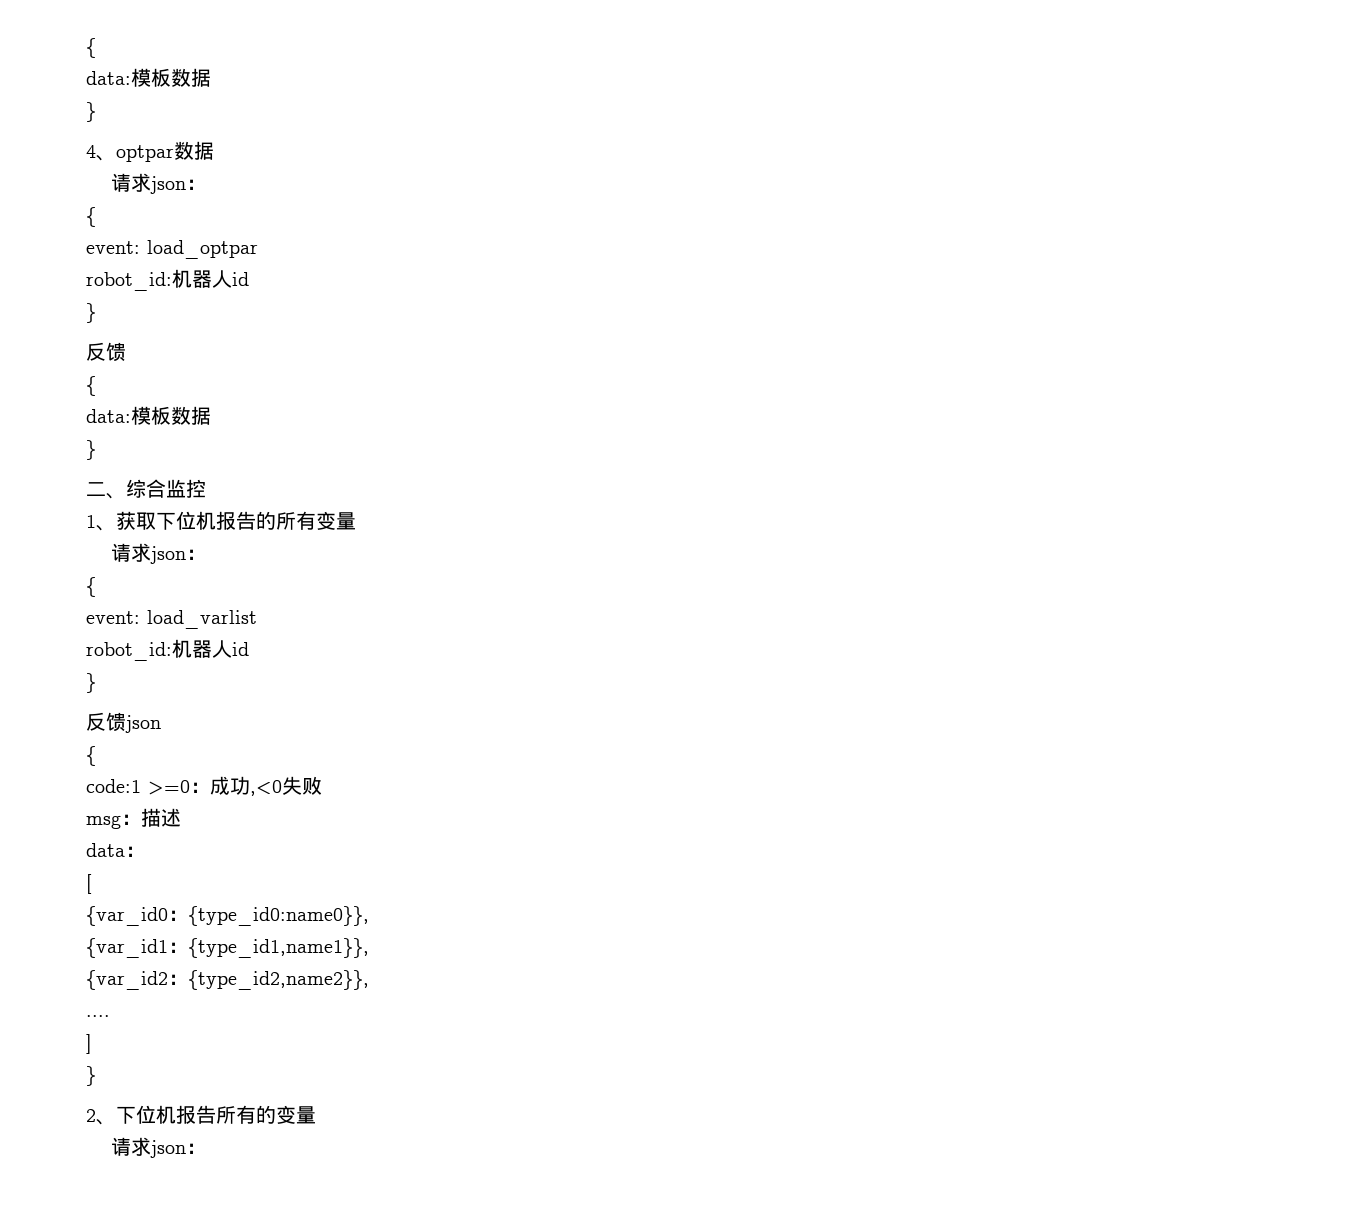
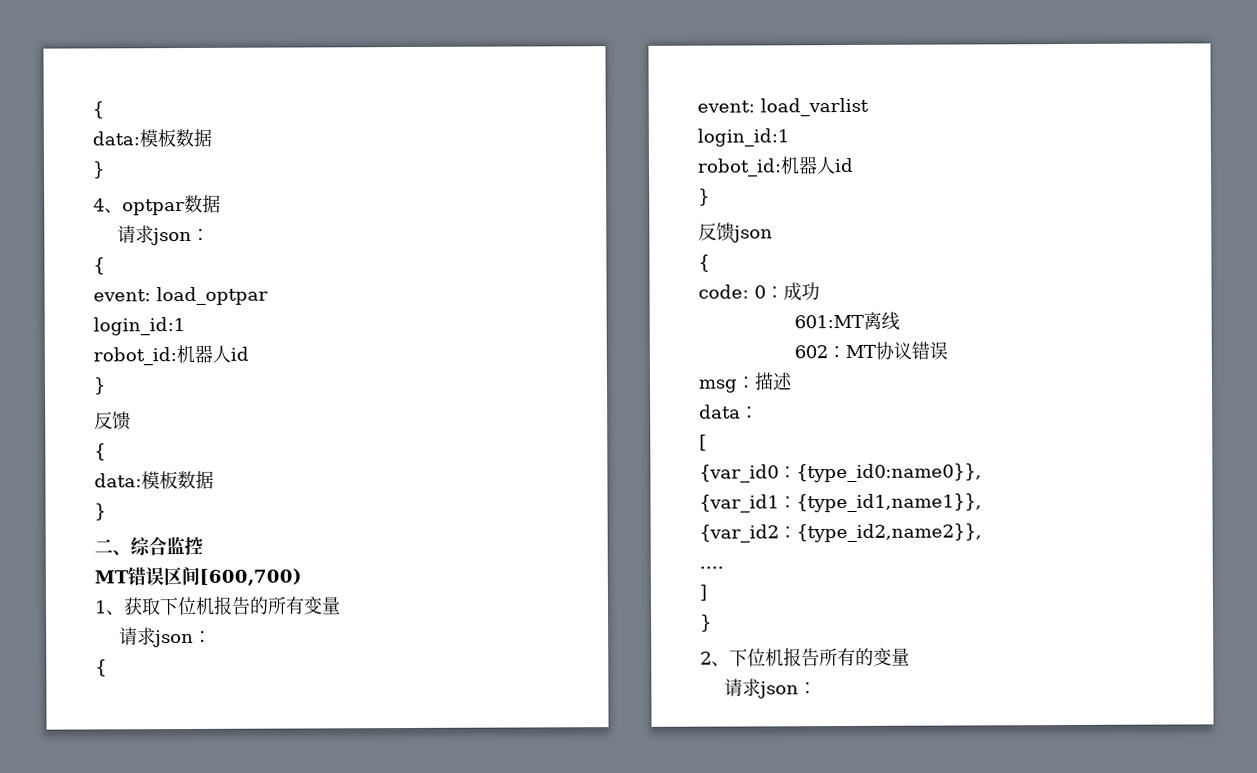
  event: load_optpar
+ login_id:1
+ MT错误区间[600,700)
  event: load_varlist
+ login_id:1
- code:1 >=0：成功,<0失败
+ code: 0：成功
+ 601:MT离线
+ 602：MT协议错误

